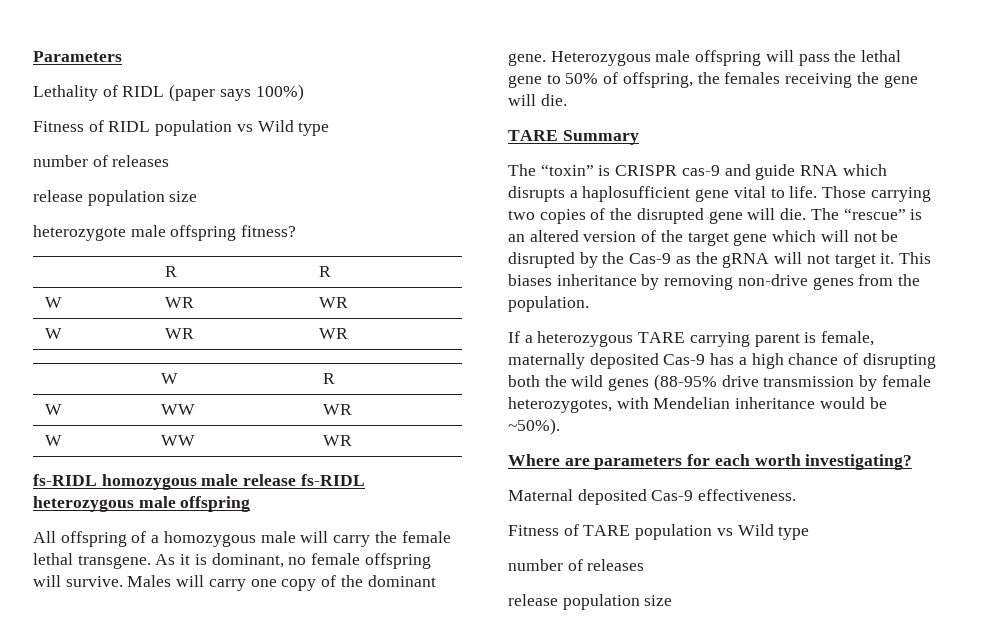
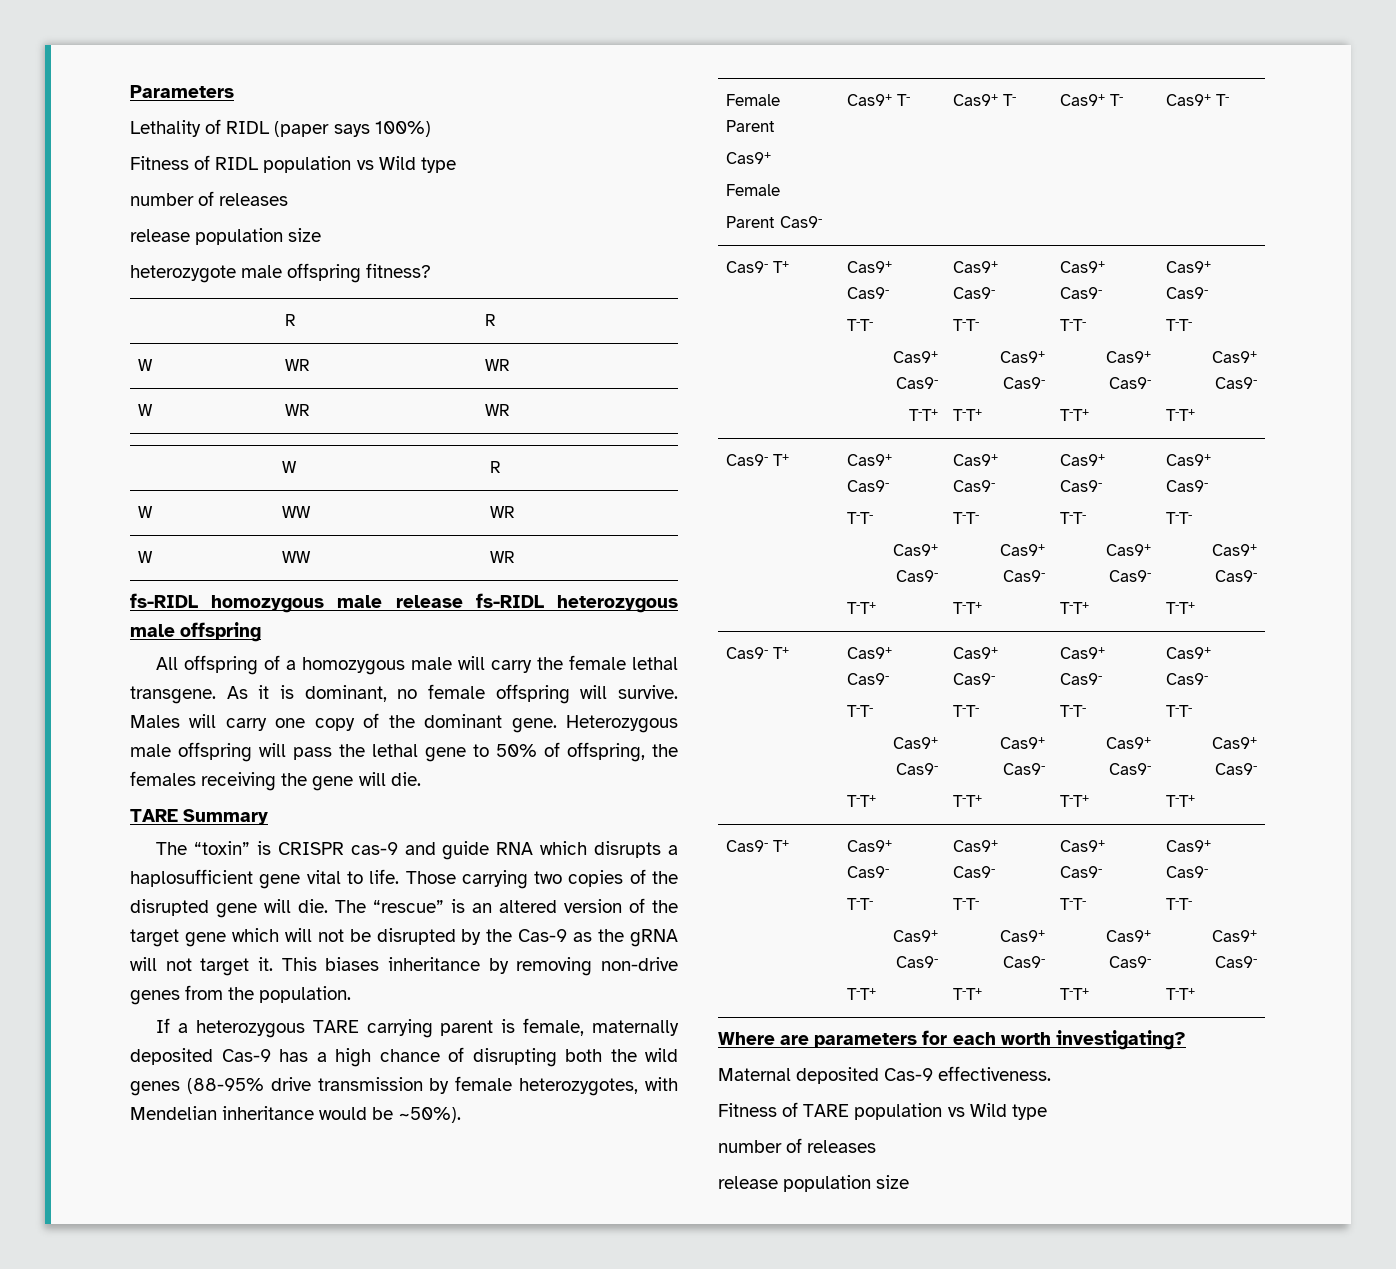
+ Female Parent
+ Cas9+
+ Female
+ Parent Cas9- | Cas9+ T- | Cas9+ T- | Cas9+ T- | Cas9+ T-
+ Cas9- T+ | Cas9+ Cas9-
+ T-T-
+ Cas9+ Cas9-
+ T-T+ | Cas9+ Cas9-
+ T-T-
+ Cas9+ Cas9-
+ T-T+ | Cas9+ Cas9-
+ T-T-
+ Cas9+ Cas9-
+ T-T+ | Cas9+ Cas9-
+ T-T-
+ Cas9+ Cas9-
+ T-T+
+ Cas9- T+ | Cas9+ Cas9-
+ T-T-
+ Cas9+ Cas9-
+ T-T+ | Cas9+ Cas9-
+ T-T-
+ Cas9+ Cas9-
+ T-T+ | Cas9+ Cas9-
+ T-T-
+ Cas9+ Cas9-
+ T-T+ | Cas9+ Cas9-
+ T-T-
+ Cas9+ Cas9-
+ T-T+
+ Cas9- T+ | Cas9+ Cas9-
+ T-T-
+ Cas9+ Cas9-
+ T-T+ | Cas9+ Cas9-
+ T-T-
+ Cas9+ Cas9-
+ T-T+ | Cas9+ Cas9-
+ T-T-
+ Cas9+ Cas9-
+ T-T+ | Cas9+ Cas9-
+ T-T-
+ Cas9+ Cas9-
+ T-T+
+ Cas9- T+ | Cas9+ Cas9-
+ T-T-
+ Cas9+ Cas9-
+ T-T+ | Cas9+ Cas9-
+ T-T-
+ Cas9+ Cas9-
+ T-T+ | Cas9+ Cas9-
+ T-T-
+ Cas9+ Cas9-
+ T-T+ | Cas9+ Cas9-
+ T-T-
+ Cas9+ Cas9-
+ T-T+

